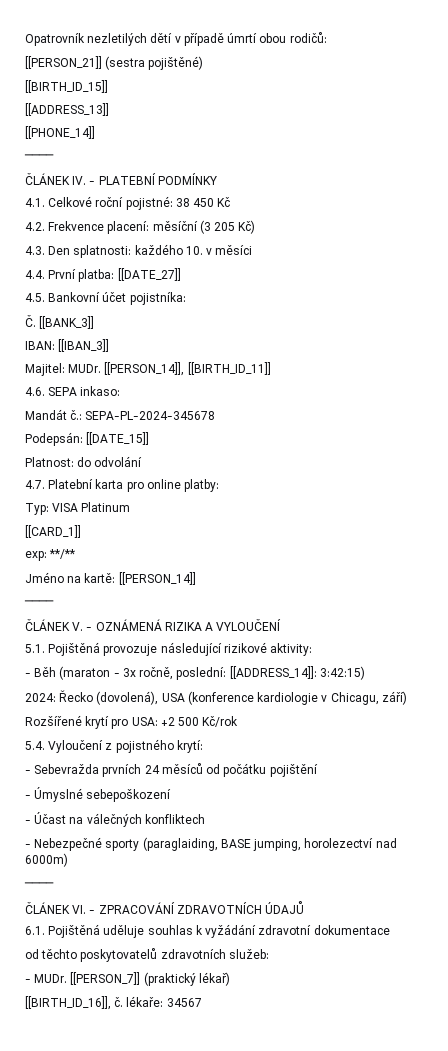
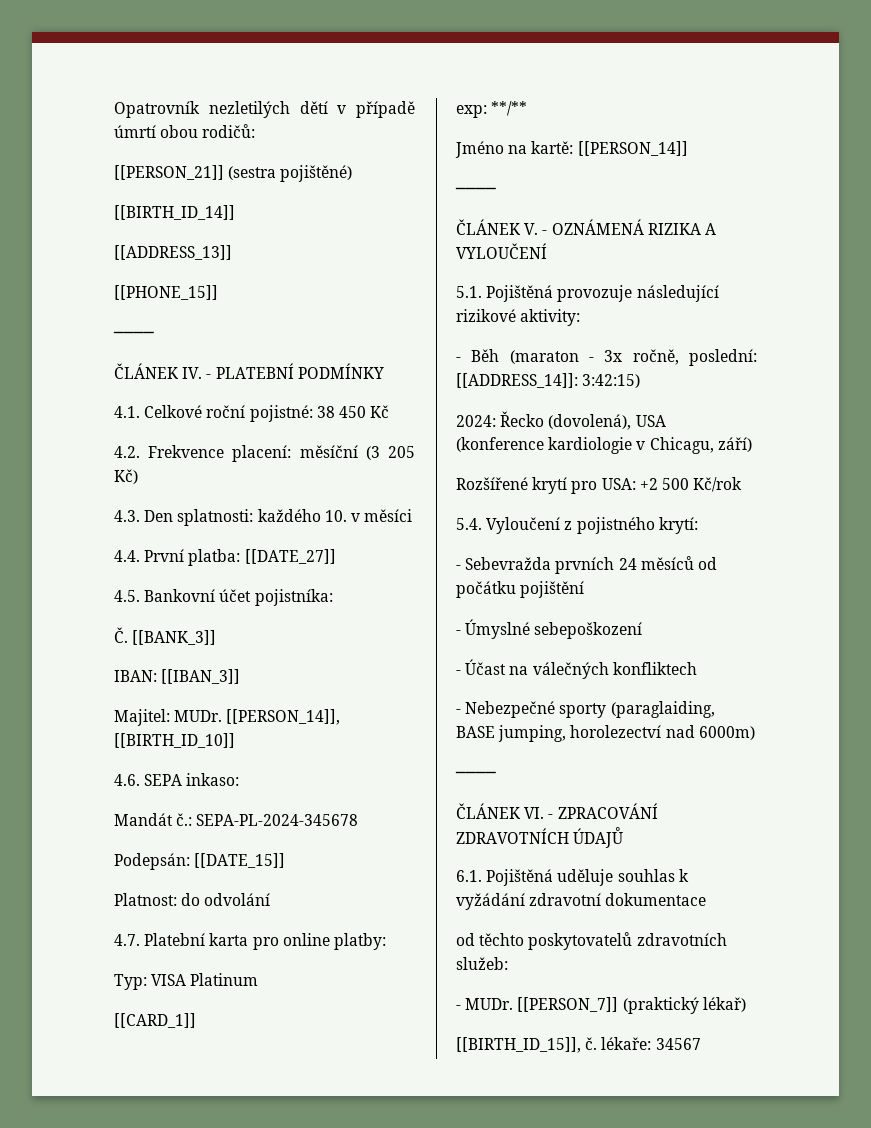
- [[BIRTH_ID_15]]
+ [[BIRTH_ID_14]]
- [[PHONE_14]]
+ [[PHONE_15]]
- [[PERSON_14]], [[BIRTH_ID_11]]
+ [[PERSON_14]], [[BIRTH_ID_10]]
- [[BIRTH_ID_16]], č. lékaře: 34567
+ [[BIRTH_ID_15]], č. lékaře: 34567

